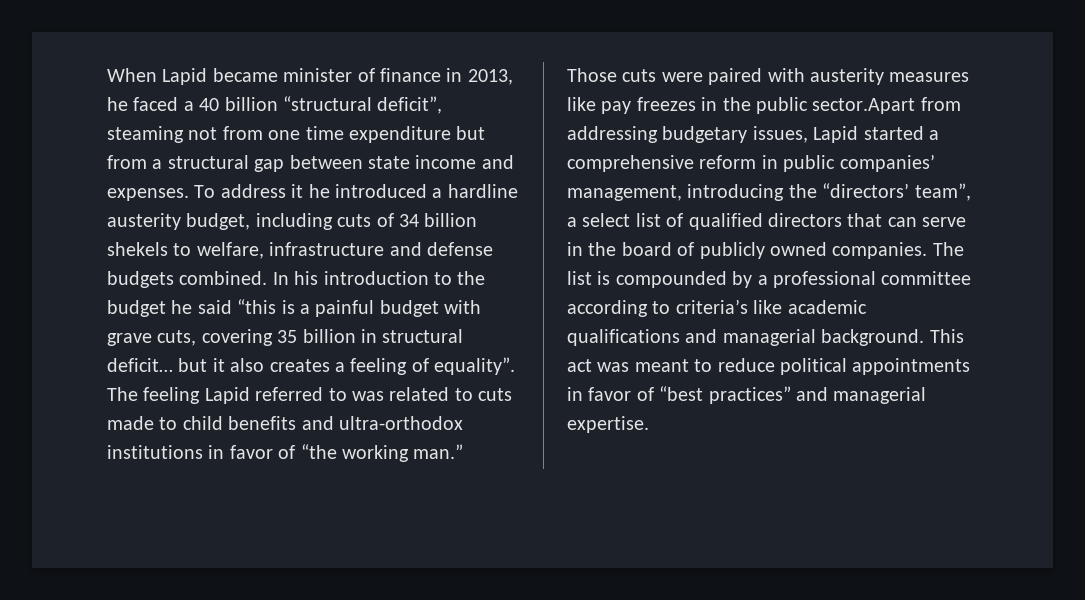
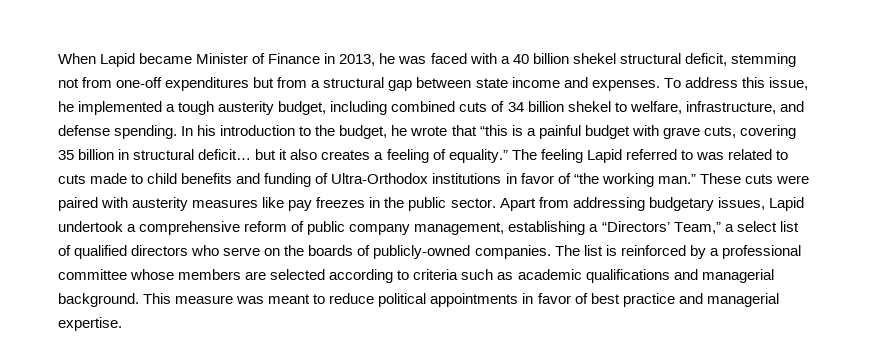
- When Lapid became minister of finance in 2013, he faced a 40 billion “structural deficit”, steaming not from one time expenditure but from a structural gap between state income and expenses.
+ When Lapid became Minister of Finance in 2013, he was faced with a 40 billion shekel structural deficit, stemming not from one-off expenditures but from a structural gap between state income and expenses.
- To address it he introduced a hardline austerity budget, including cuts of 34 billion shekels to welfare, infrastructure and defense budgets combined.
+ To address this issue, he implemented a tough austerity budget, including combined cuts of 34 billion shekel to welfare, infrastructure, and defense spending.
- In his introduction to the budget he said “this is a painful budget with grave cuts, covering 35 billion in structural deficit… but it also creates a feeling of equality”.
+ In his introduction to the budget, he wrote that “this is a painful budget with grave cuts, covering 35 billion in structural deficit… but it also creates a feeling of equality.”
- The feeling Lapid referred to was related to cuts made to child benefits and ultra-orthodox institutions in favor of “the working man.”
+ The feeling Lapid referred to was related to cuts made to child benefits and funding of Ultra-Orthodox institutions in favor of “the working man.”
- Those cuts were paired with austerity measures like pay freezes in the public sector.Apart from addressing budgetary issues, Lapid started a comprehensive reform in public companies’ management, introducing the “directors’ team”, a select list of qualified directors that can serve in the board of publicly owned companies.
+ These cuts were paired with austerity measures like pay freezes in the public sector. Apart from addressing budgetary issues, Lapid undertook a comprehensive reform of public company management, establishing a “Directors’ Team,” a select list of qualified directors who serve on the boards of publicly-owned companies.
- The list is compounded by a professional committee according to criteria’s like academic qualifications and managerial background.
+ The list is reinforced by a professional committee whose members are selected according to criteria such as academic qualifications and managerial background.
- This act was meant to reduce political appointments in favor of “best practices” and managerial expertise.
+ This measure was meant to reduce political appointments in favor of best practice and managerial expertise.

